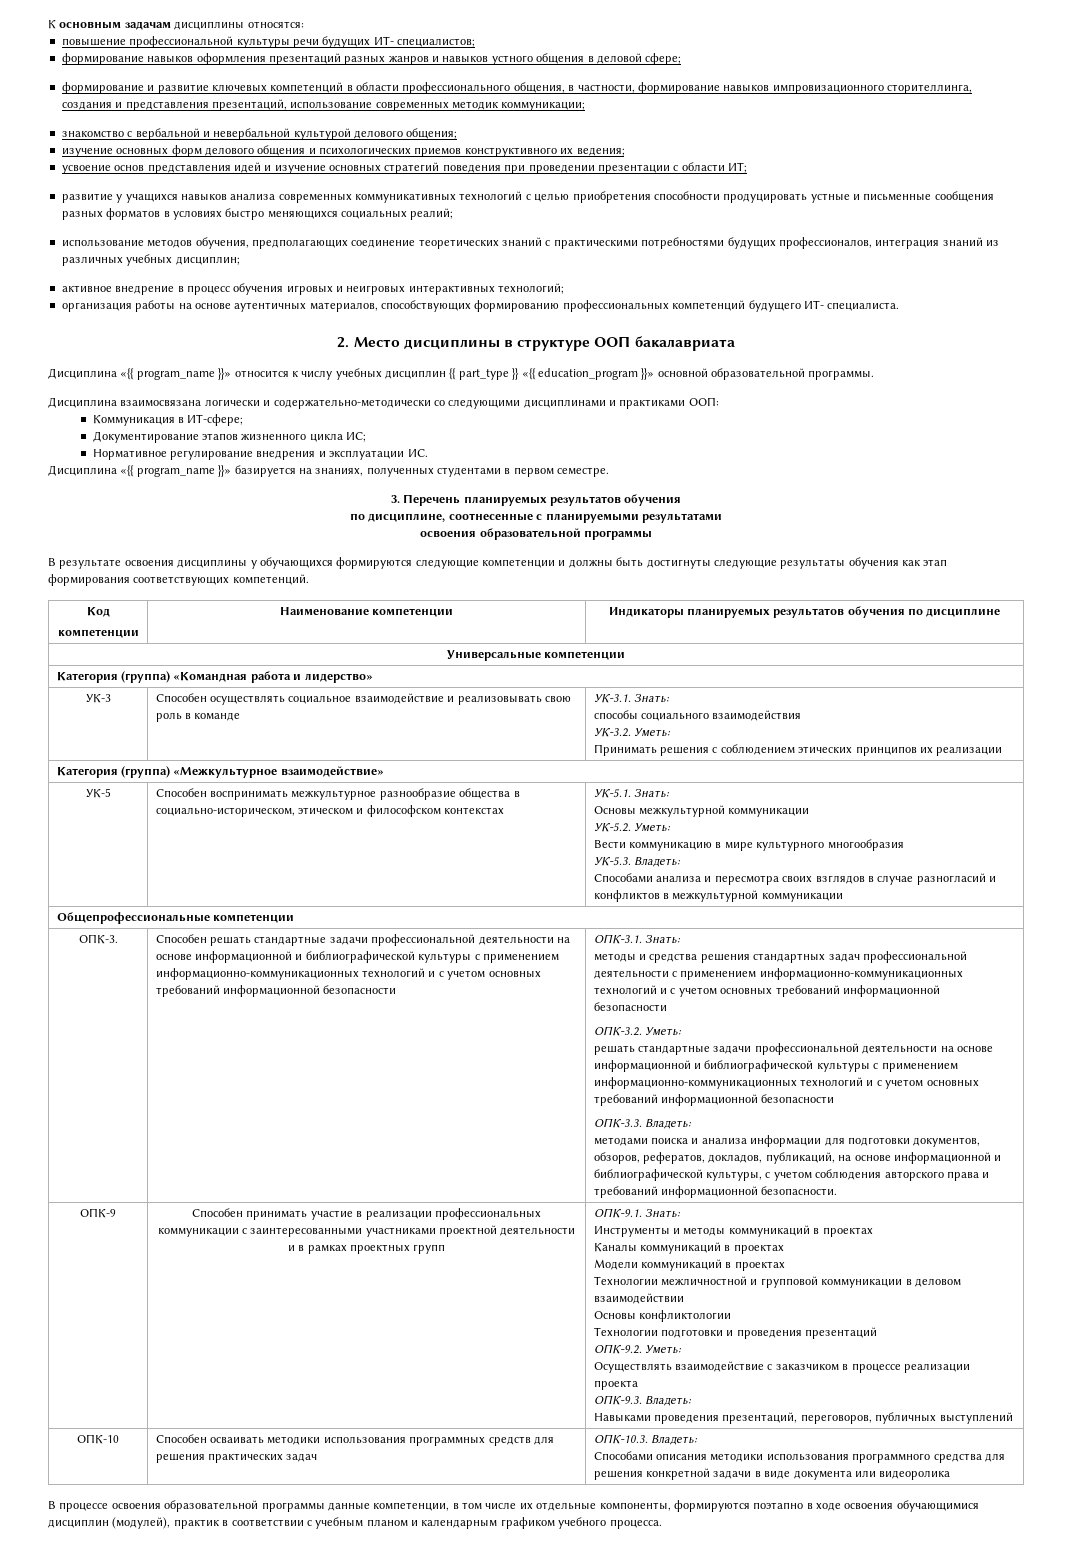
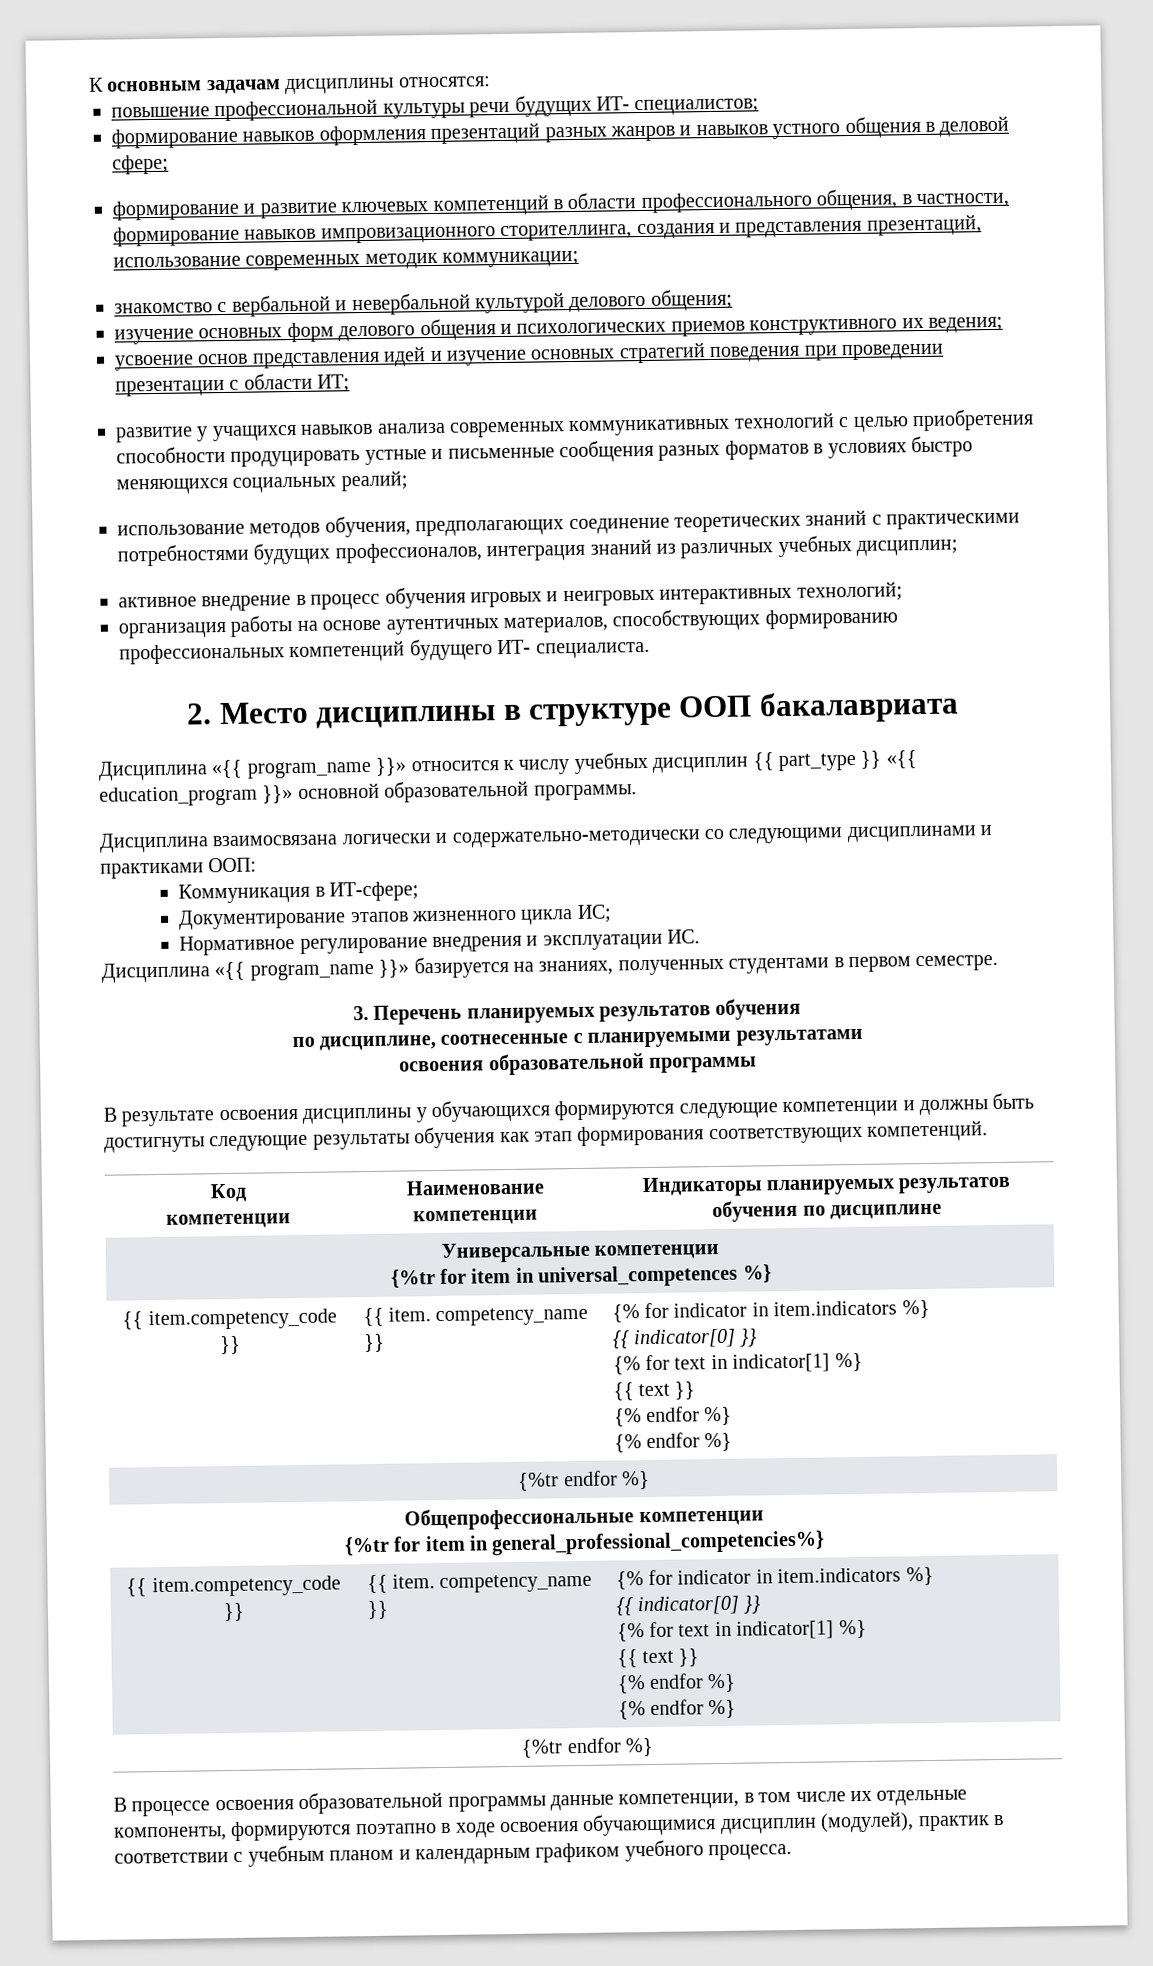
  Универсальные компетенции
- Категория (группа) «Командная работа и лидерство»
- УК-3 | Способен осуществлять социальное взаимодействие и реализовывать свою роль в команде | УК-3.1. Знать:
- способы социального взаимодействия
- УК-3.2. Уметь:
- Принимать решения с соблюдением этических принципов их реализации
- Категория (группа) «Межкультурное взаимодействие»
- УК-5 | Способен воспринимать межкультурное разнообразие общества в социально-историческом, этическом и философском контекстах | УК-5.1. Знать:
- Основы межкультурной коммуникации
- УК-5.2. Уметь:
- Вести коммуникацию в мире культурного многообразия
- УК-5.3. Владеть:
- Способами анализа и пересмотра своих взглядов в случае разногласий и конфликтов в межкультурной коммуникации
+ {%tr for item in universal_competences %}
+ {{ item.competency_code }} | {{ item. competency_name }} | {% for indicator in item.indicators %}
+ {{ indicator[0] }}
+ {% for text in indicator[1] %}
+ {{ text }}
+ {% endfor %}
+ {% endfor %}
+ {%tr endfor %}
  Общепрофессиональные компетенции
- ОПК-3. | Способен решать стандартные задачи профессиональной деятельности на основе информационной и библиографической культуры с применением информационно-коммуникационных технологий и с учетом основных требований информационной безопасности | ОПК-3.1. Знать:
- методы и средства решения стандартных задач профессиональной деятельности с применением информационно-коммуникационных технологий и с учетом основных требований информационной безопасности
- ОПК-3.2. Уметь:
- решать стандартные задачи профессиональной деятельности на основе информационной и библиографической культуры с применением информационно-коммуникационных технологий и с учетом основных требований информационной безопасности
- ОПК-3.3. Владеть:
- методами поиска и анализа информации для подготовки документов, обзоров, рефератов, докладов, публикаций, на основе информационной и библиографической культуры, с учетом соблюдения авторского права и требований информационной безопасности.
- ОПК-9 | Способен принимать участие в реализации профессиональных коммуникации с заинтересованными участниками проектной деятельности и в рамках проектных групп | ОПК-9.1. Знать:
- Инструменты и методы коммуникаций в проектах
- Каналы коммуникаций в проектах
- Модели коммуникаций в проектах
- Технологии межличностной и групповой коммуникации в деловом взаимодействии
- Основы конфликтологии
- Технологии подготовки и проведения презентаций
- ОПК-9.2. Уметь:
- Осуществлять взаимодействие с заказчиком в процессе реализации проекта
- ОПК-9.3. Владеть:
- Навыками проведения презентаций, переговоров, публичных выступлений
- ОПК-10 | Способен осваивать методики использования программных средств для решения практических задач | ОПК-10.3. Владеть:
- Способами описания методики использования программного средства для решения конкретной задачи в виде документа или видеоролика
+ {%tr for item in general_professional_competencies%}
+ {{ item.competency_code }} | {{ item. competency_name }} | {% for indicator in item.indicators %}
+ {{ indicator[0] }}
+ {% for text in indicator[1] %}
+ {{ text }}
+ {% endfor %}
+ {% endfor %}
+ {%tr endfor %}

